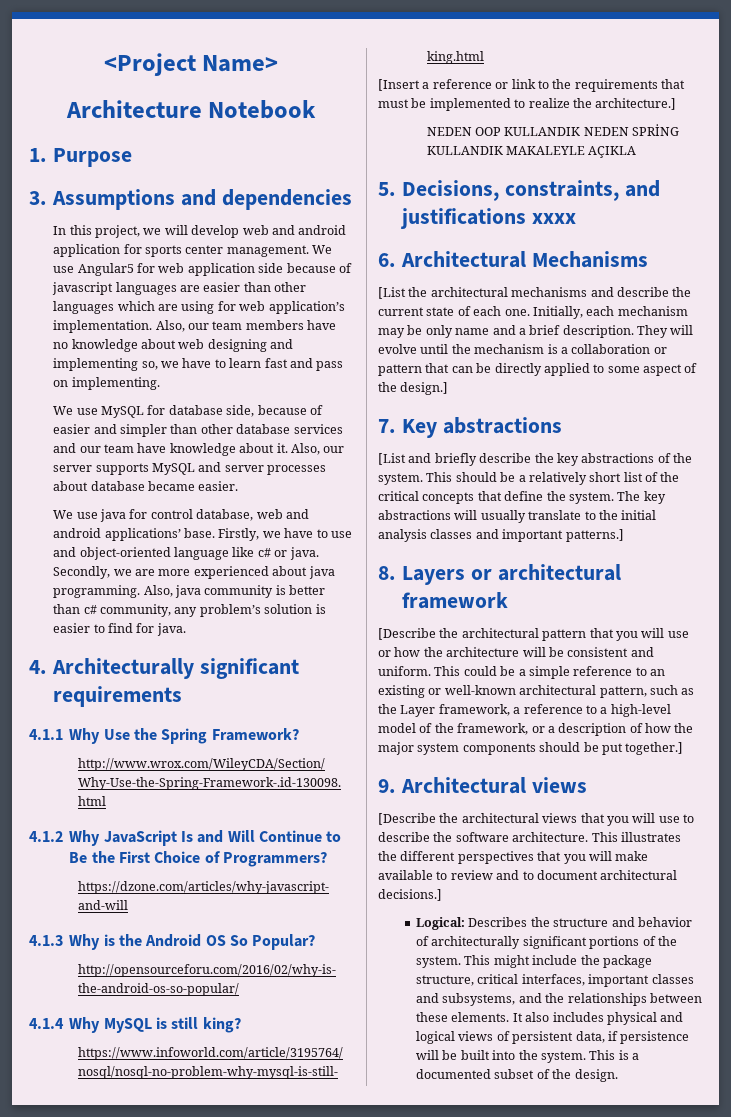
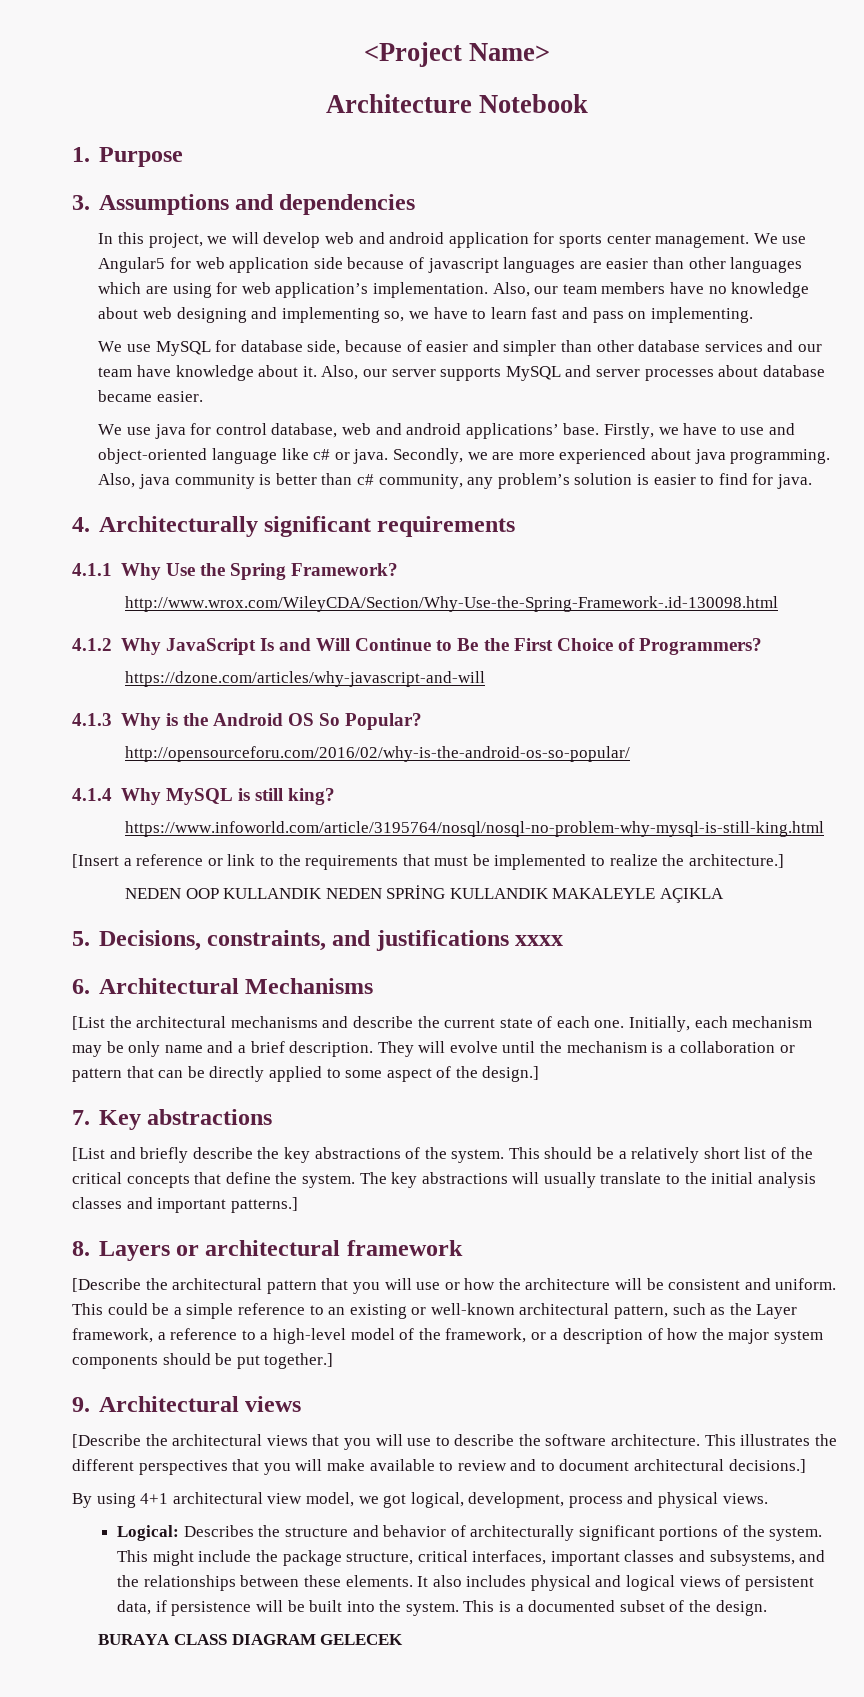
+ By using 4+1 architectural view model, we got logical, development, process and physical views.
+ BURAYA CLASS DIAGRAM GELECEK

